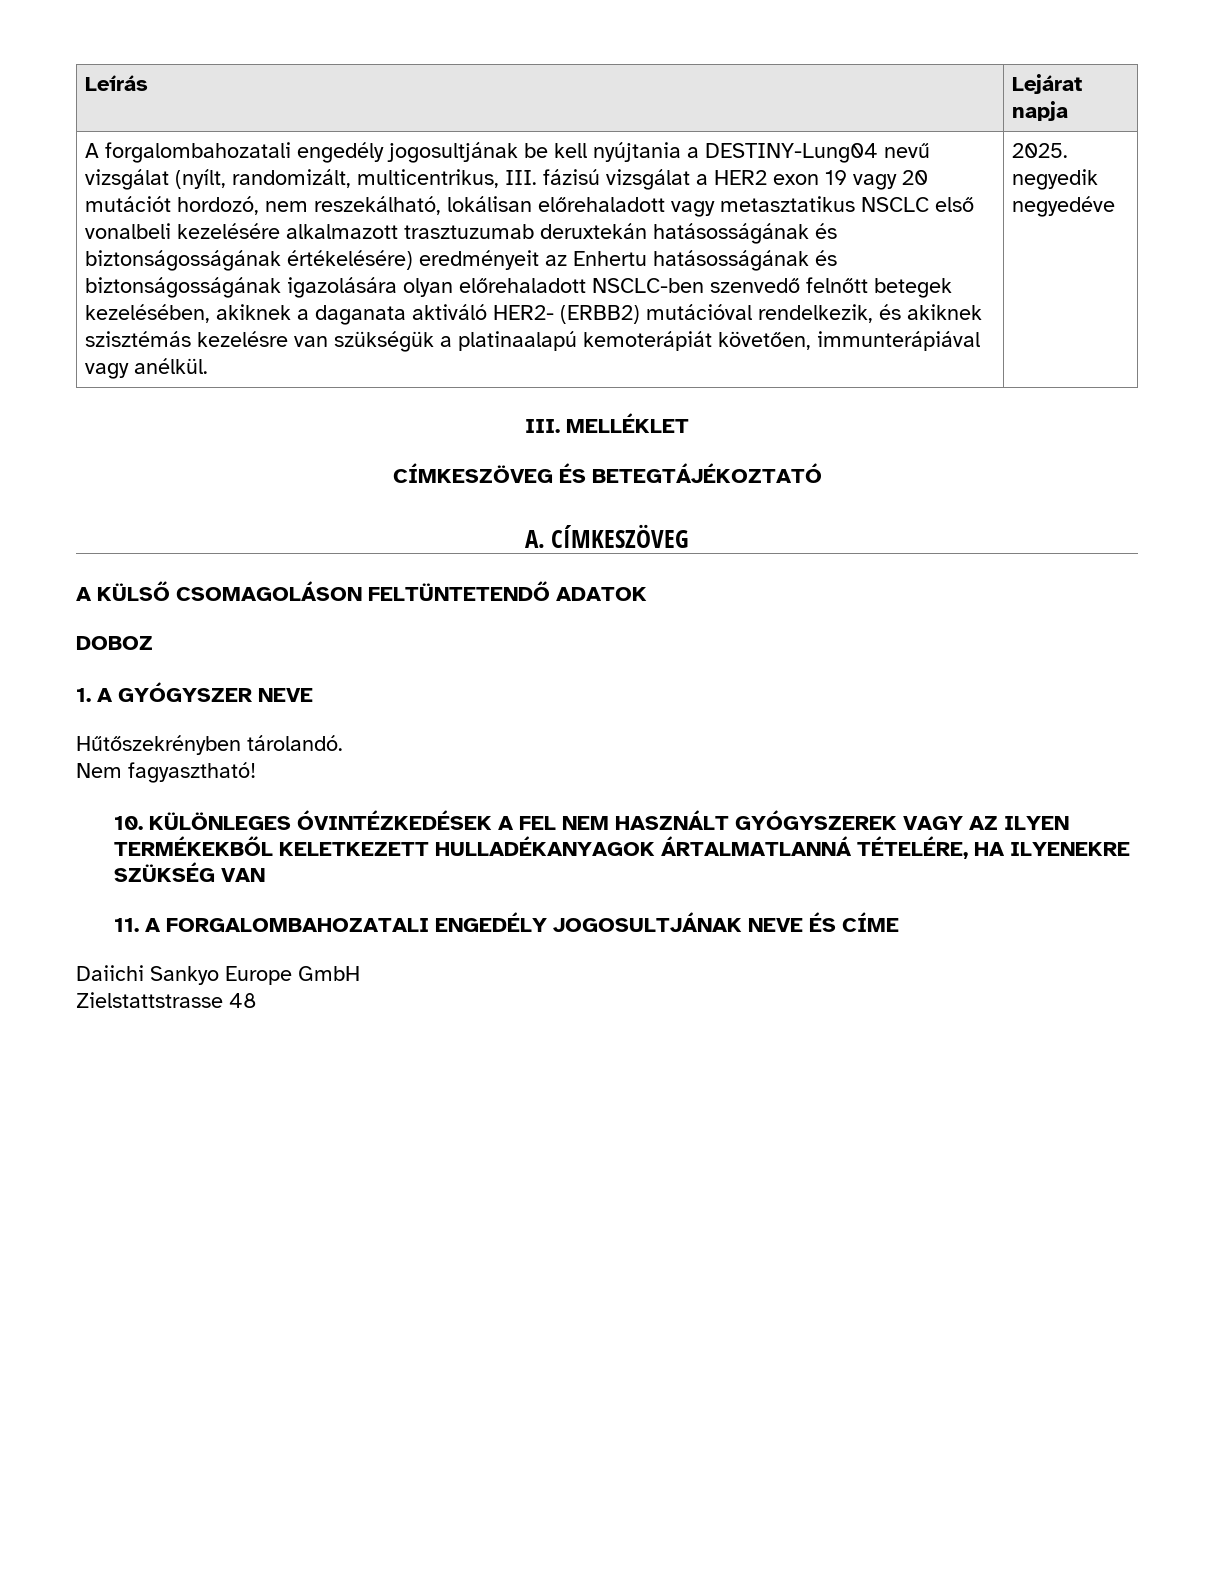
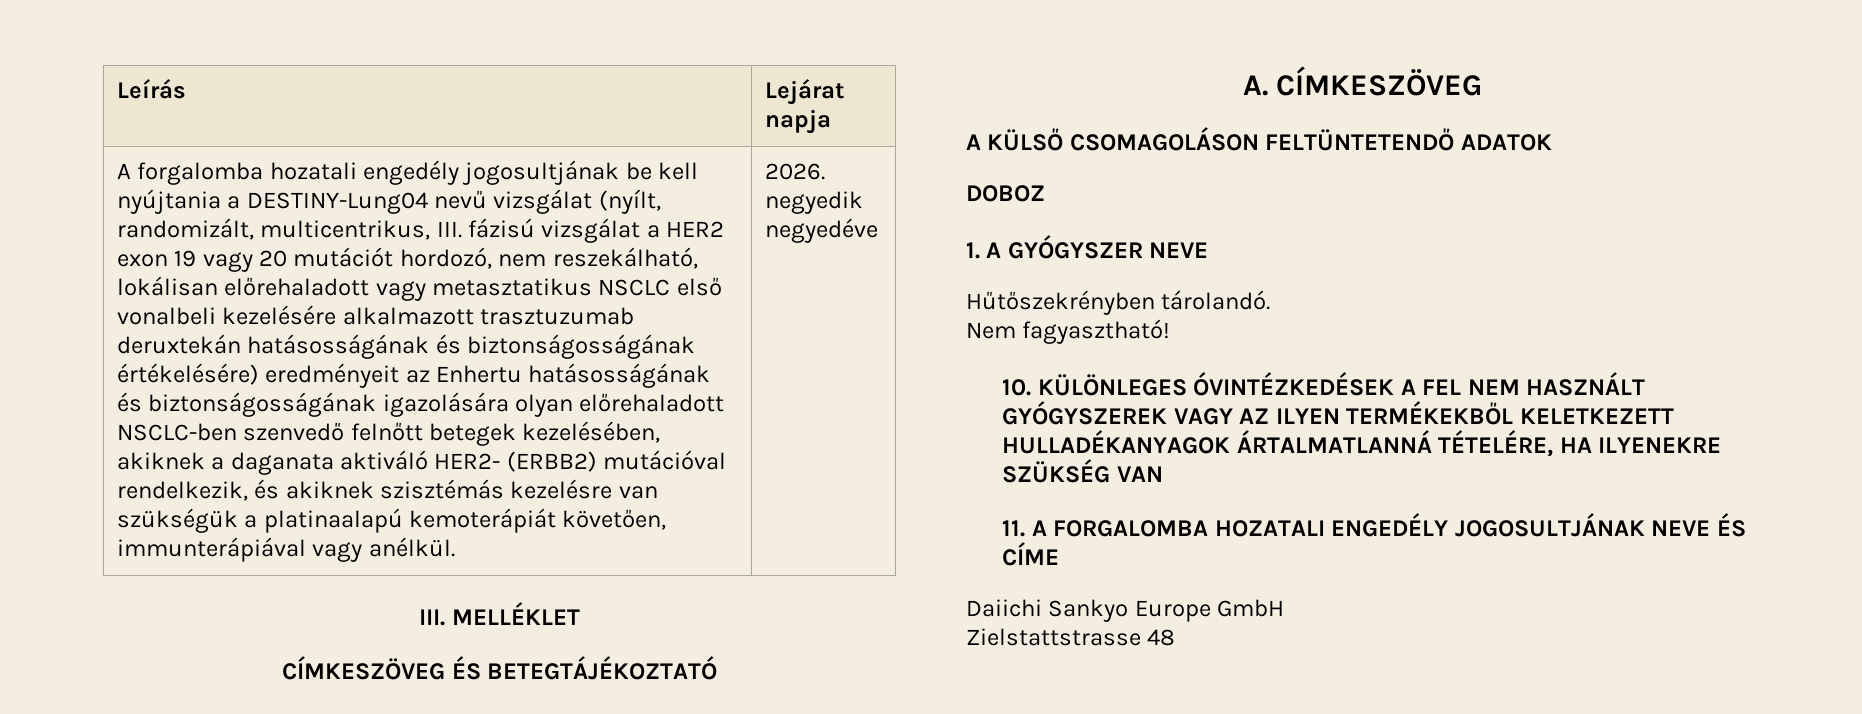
- A forgalombahozatali engedély jogosultjának be kell nyújtania a DESTINY-Lung04 nevű vizsgálat (nyílt, randomizált, multicentrikus, III. fázisú vizsgálat a HER2 exon 19 vagy 20 mutációt hordozó, nem reszekálható, lokálisan előrehaladott vagy metasztatikus NSCLC első vonalbeli kezelésére alkalmazott trasztuzumab deruxtekán hatásosságának és biztonságosságának értékelésére) eredményeit az Enhertu hatásosságának és biztonságosságának igazolására olyan előrehaladott NSCLC-ben szenvedő felnőtt betegek kezelésében, akiknek a daganata aktiváló HER2- (ERBB2) mutációval rendelkezik, és akiknek szisztémás kezelésre van szükségük a platinaalapú kemoterápiát követően, immunterápiával vagy anélkül.
+ A forgalomba hozatali engedély jogosultjának be kell nyújtania a DESTINY-Lung04 nevű vizsgálat (nyílt, randomizált, multicentrikus, III. fázisú vizsgálat a HER2 exon 19 vagy 20 mutációt hordozó, nem reszekálható, lokálisan előrehaladott vagy metasztatikus NSCLC első vonalbeli kezelésére alkalmazott trasztuzumab deruxtekán hatásosságának és biztonságosságának értékelésére) eredményeit az Enhertu hatásosságának és biztonságosságának igazolására olyan előrehaladott NSCLC-ben szenvedő felnőtt betegek kezelésében, akiknek a daganata aktiváló HER2- (ERBB2) mutációval rendelkezik, és akiknek szisztémás kezelésre van szükségük a platinaalapú kemoterápiát követően, immunterápiával vagy anélkül.
- 2025. negyedik negyedéve
+ 2026. negyedik negyedéve
- 11. A FORGALOMBAHOZATALI ENGEDÉLY JOGOSULTJÁNAK NEVE ÉS CÍME
+ 11. A FORGALOMBA HOZATALI ENGEDÉLY JOGOSULTJÁNAK NEVE ÉS CÍME

